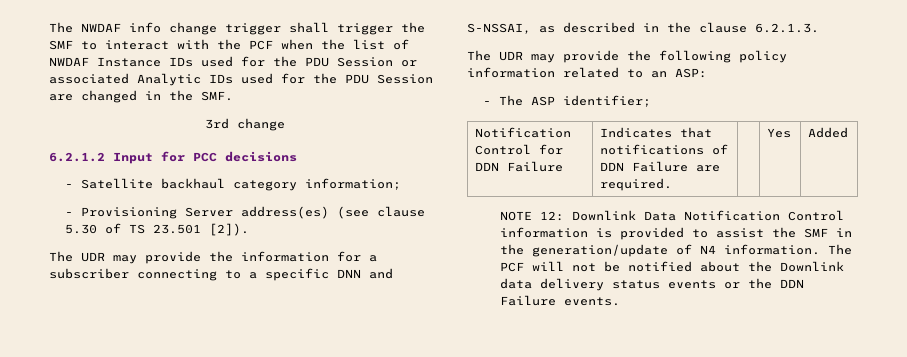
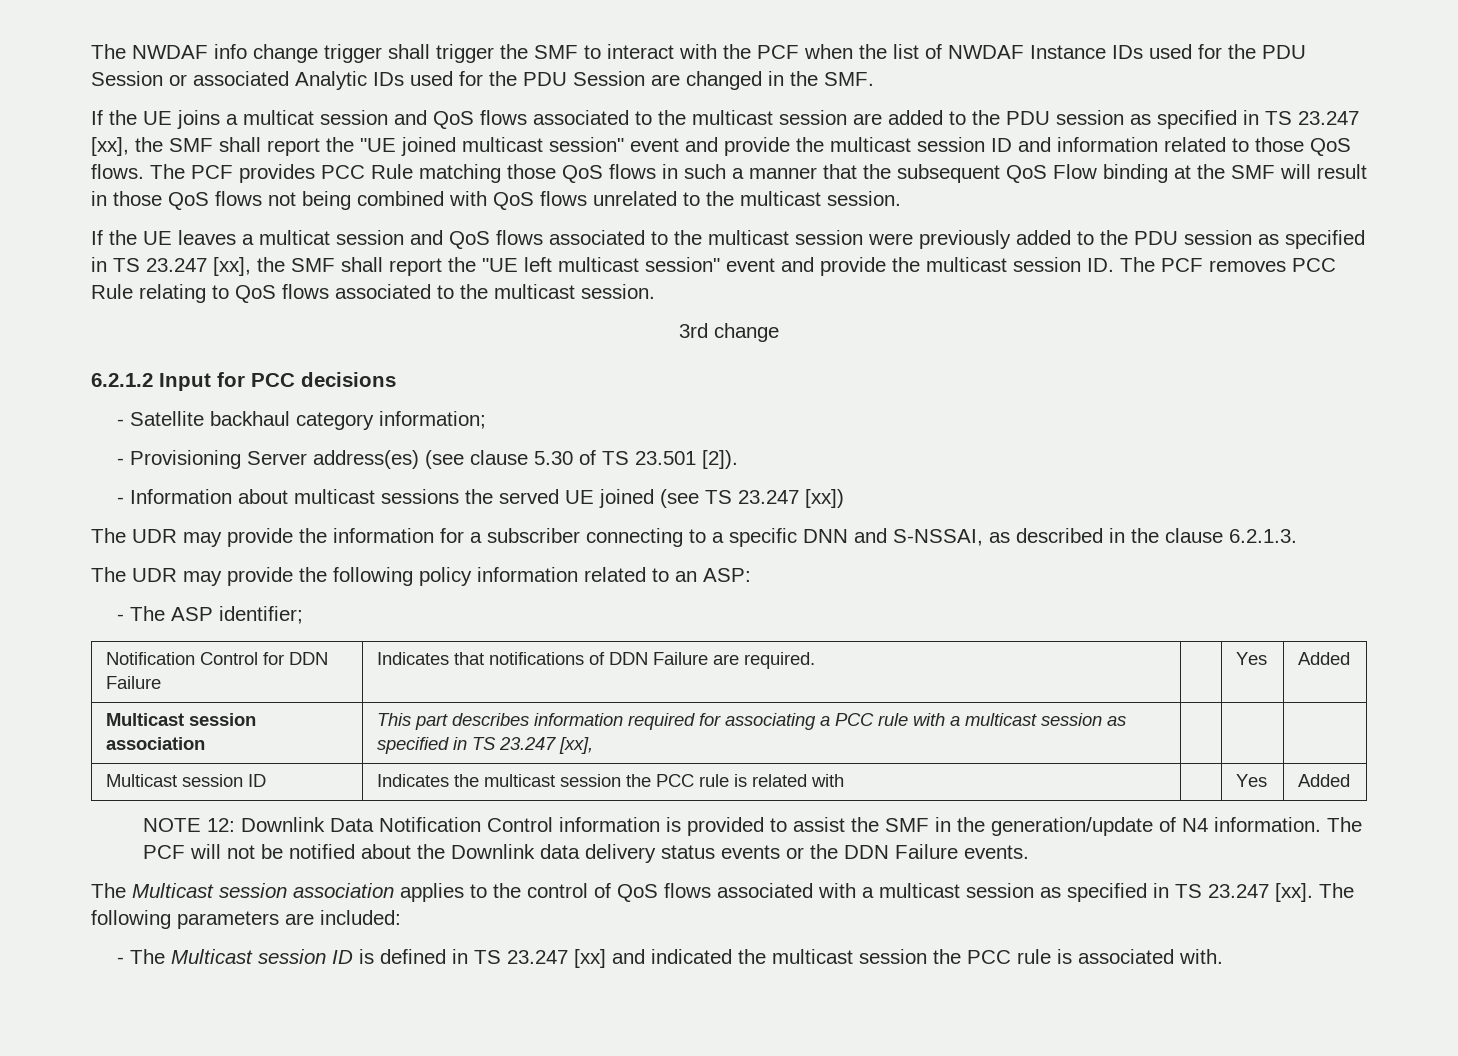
+ If the UE joins a multicat session and QoS flows associated to the multicast session are added to the PDU session as specified in TS 23.247 [xx], the SMF shall report the "UE joined multicast session" event and provide the multicast session ID and information related to those QoS flows. The PCF provides PCC Rule matching those QoS flows in such a manner that the subsequent QoS Flow binding at the SMF will result in those QoS flows not being combined with QoS flows unrelated to the multicast session.
+ If the UE leaves a multicat session and QoS flows associated to the multicast session were previously added to the PDU session as specified in TS 23.247 [xx], the SMF shall report the "UE left multicast session" event and provide the multicast session ID. The PCF removes PCC Rule relating to QoS flows associated to the multicast session.
+ - Information about multicast sessions the served UE joined (see TS 23.247 [xx])
+ Multicast session association | This part describes information required for associating a PCC rule with a multicast session as specified in TS 23.247 [xx], | | |
+ Multicast session ID | Indicates the multicast session the PCC rule is related with | | Yes | Added
+ The Multicast session association applies to the control of QoS flows associated with a multicast session as specified in TS 23.247 [xx]. The following parameters are included:
+ - The Multicast session ID is defined in TS 23.247 [xx] and indicated the multicast session the PCC rule is associated with.

